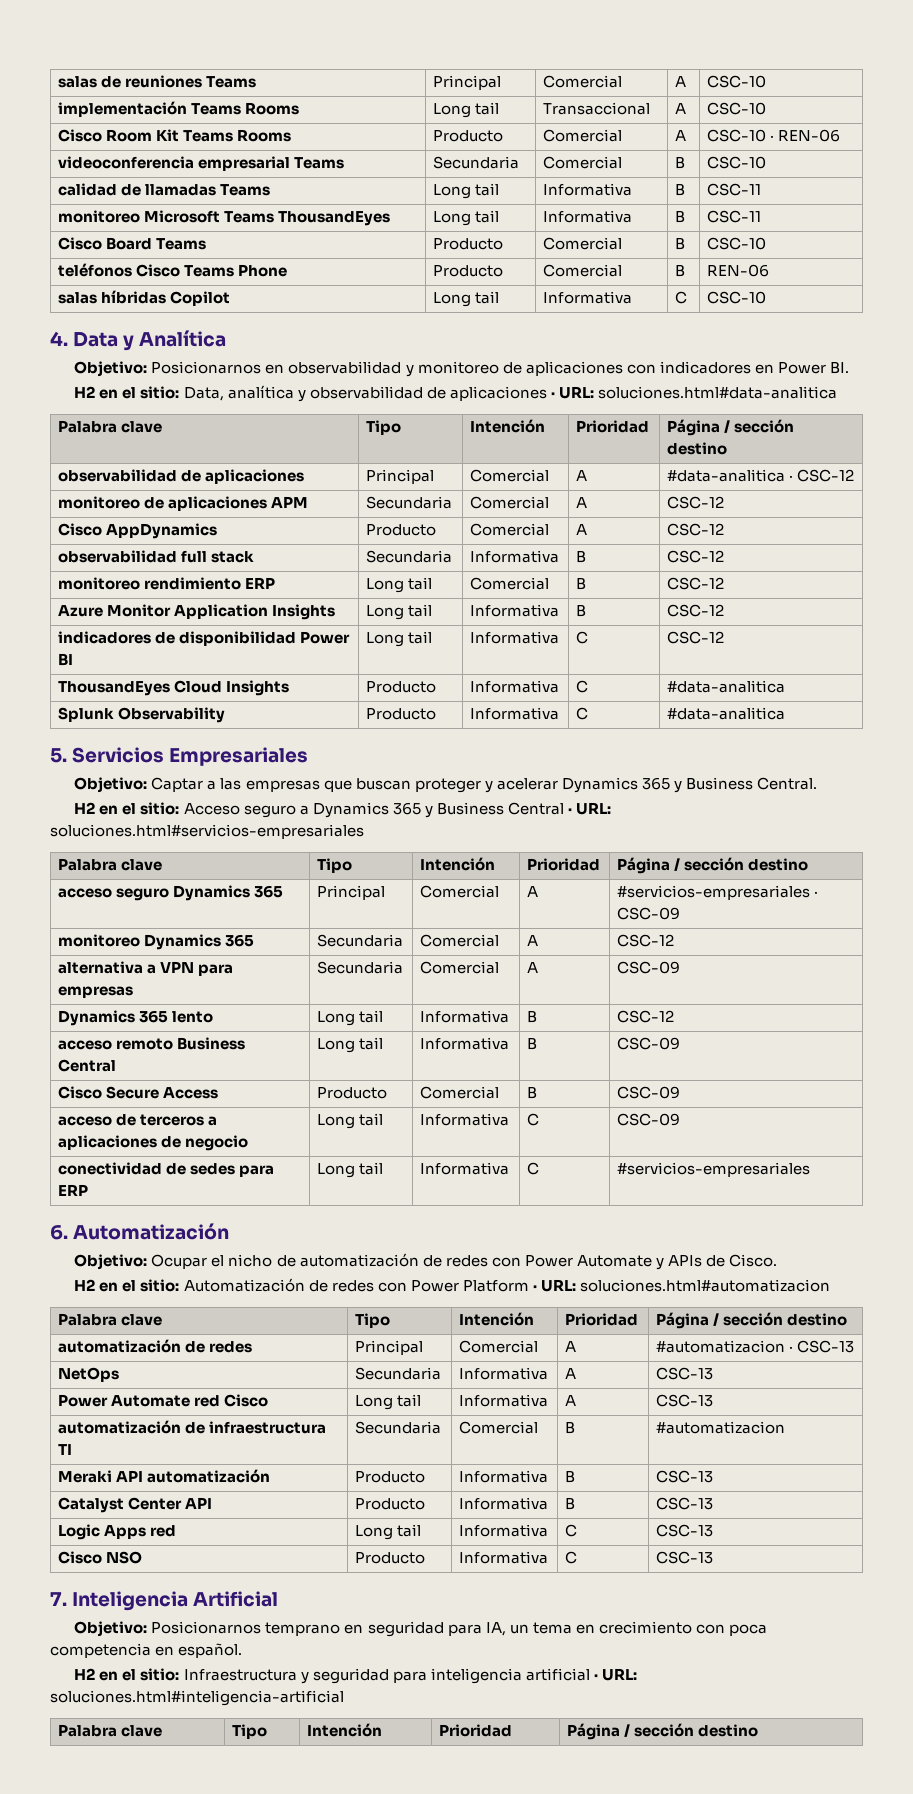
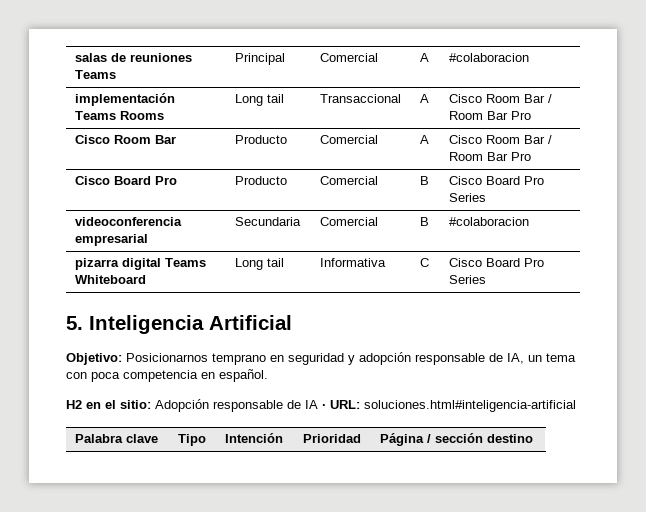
- salas de reuniones Teams | Principal | Comercial | A | CSC-10
+ salas de reuniones Teams | Principal | Comercial | A | #colaboracion
- implementación Teams Rooms | Long tail | Transaccional | A | CSC-10
- Cisco Room Kit Teams Rooms | Producto | Comercial | A | CSC-10 · REN-06
+ implementación Teams Rooms | Long tail | Transaccional | A | Cisco Room Bar / Room Bar Pro
+ Cisco Room Bar | Producto | Comercial | A | Cisco Room Bar / Room Bar Pro
+ Cisco Board Pro | Producto | Comercial | B | Cisco Board Pro Series
- videoconferencia empresarial Teams | Secundaria | Comercial | B | CSC-10
- calidad de llamadas Teams | Long tail | Informativa | B | CSC-11
- monitoreo Microsoft Teams ThousandEyes | Long tail | Informativa | B | CSC-11
- Cisco Board Teams | Producto | Comercial | B | CSC-10
- teléfonos Cisco Teams Phone | Producto | Comercial | B | REN-06
- salas híbridas Copilot | Long tail | Informativa | C | CSC-10
- 4. Data y Analítica
- Objetivo: Posicionarnos en observabilidad y monitoreo de aplicaciones con indicadores en Power BI.
- H2 en el sitio: Data, analítica y observabilidad de aplicaciones · URL: soluciones.html#data-analitica
- Palabra clave | Tipo | Intención | Prioridad | Página / sección destino
- observabilidad de aplicaciones | Principal | Comercial | A | #data-analitica · CSC-12
- monitoreo de aplicaciones APM | Secundaria | Comercial | A | CSC-12
- Cisco AppDynamics | Producto | Comercial | A | CSC-12
- observabilidad full stack | Secundaria | Informativa | B | CSC-12
- monitoreo rendimiento ERP | Long tail | Comercial | B | CSC-12
- Azure Monitor Application Insights | Long tail | Informativa | B | CSC-12
- indicadores de disponibilidad Power BI | Long tail | Informativa | C | CSC-12
- ThousandEyes Cloud Insights | Producto | Informativa | C | #data-analitica
- Splunk Observability | Producto | Informativa | C | #data-analitica
- 5. Servicios Empresariales
- Objetivo: Captar a las empresas que buscan proteger y acelerar Dynamics 365 y Business Central.
- H2 en el sitio: Acceso seguro a Dynamics 365 y Business Central · URL: soluciones.html#servicios-empresariales
- Palabra clave | Tipo | Intención | Prioridad | Página / sección destino
- acceso seguro Dynamics 365 | Principal | Comercial | A | #servicios-empresariales · CSC-09
- monitoreo Dynamics 365 | Secundaria | Comercial | A | CSC-12
- alternativa a VPN para empresas | Secundaria | Comercial | A | CSC-09
- Dynamics 365 lento | Long tail | Informativa | B | CSC-12
- acceso remoto Business Central | Long tail | Informativa | B | CSC-09
- Cisco Secure Access | Producto | Comercial | B | CSC-09
- acceso de terceros a aplicaciones de negocio | Long tail | Informativa | C | CSC-09
- conectividad de sedes para ERP | Long tail | Informativa | C | #servicios-empresariales
- 6. Automatización
- Objetivo: Ocupar el nicho de automatización de redes con Power Automate y APIs de Cisco.
- H2 en el sitio: Automatización de redes con Power Platform · URL: soluciones.html#automatizacion
- Palabra clave | Tipo | Intención | Prioridad | Página / sección destino
- automatización de redes | Principal | Comercial | A | #automatizacion · CSC-13
- NetOps | Secundaria | Informativa | A | CSC-13
- Power Automate red Cisco | Long tail | Informativa | A | CSC-13
- automatización de infraestructura TI | Secundaria | Comercial | B | #automatizacion
- Meraki API automatización | Producto | Informativa | B | CSC-13
- Catalyst Center API | Producto | Informativa | B | CSC-13
- Logic Apps red | Long tail | Informativa | C | CSC-13
- Cisco NSO | Producto | Informativa | C | CSC-13
- 7. Inteligencia Artificial
+ videoconferencia empresarial | Secundaria | Comercial | B | #colaboracion
+ pizarra digital Teams Whiteboard | Long tail | Informativa | C | Cisco Board Pro Series
+ 5. Inteligencia Artificial
- Objetivo: Posicionarnos temprano en seguridad para IA, un tema en crecimiento con poca competencia en español.
+ Objetivo: Posicionarnos temprano en seguridad y adopción responsable de IA, un tema con poca competencia en español.
- H2 en el sitio: Infraestructura y seguridad para inteligencia artificial · URL: soluciones.html#inteligencia-artificial
+ H2 en el sitio: Adopción responsable de IA · URL: soluciones.html#inteligencia-artificial

